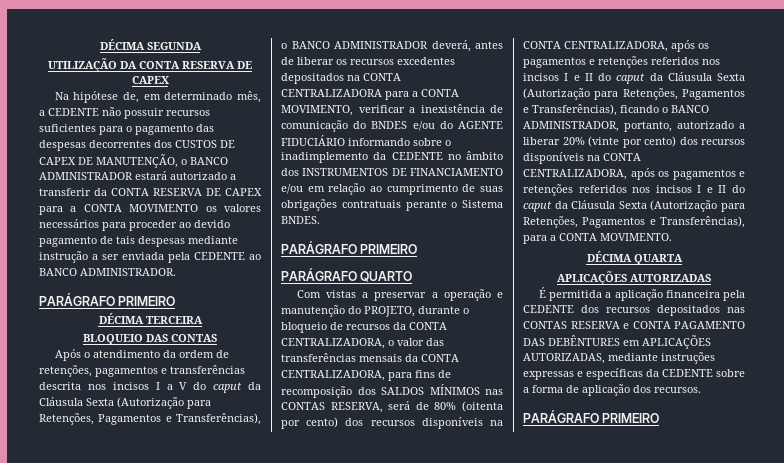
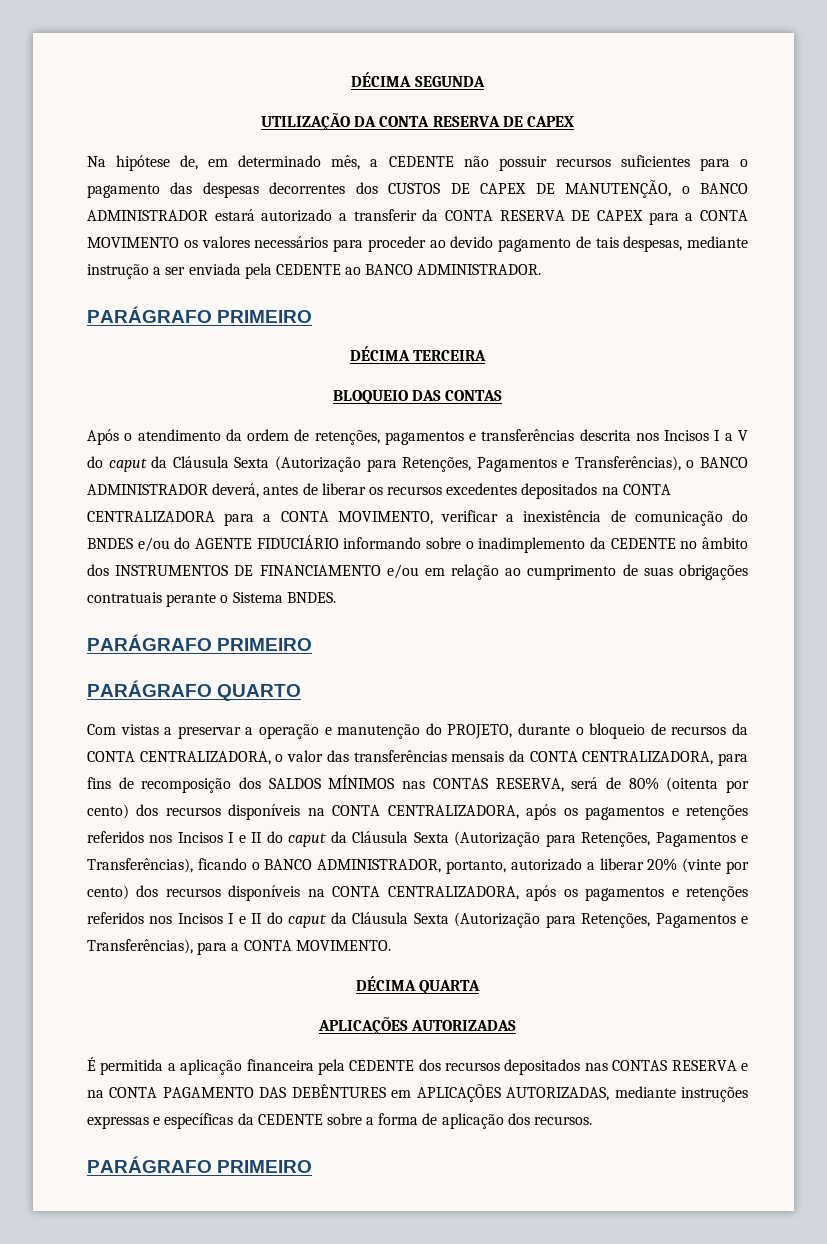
- Na hipótese de, em determinado mês, a CEDENTE não possuir recursos suficientes para o pagamento das despesas decorrentes dos CUSTOS DE CAPEX DE MANUTENÇÃO, o BANCO ADMINISTRADOR estará autorizado a transferir da CONTA RESERVA DE CAPEX para a CONTA MOVIMENTO os valores necessários para proceder ao devido pagamento de tais despesas mediante instrução a ser enviada pela CEDENTE ao BANCO ADMINISTRADOR.
+ Na hipótese de, em determinado mês, a CEDENTE não possuir recursos suficientes para o pagamento das despesas decorrentes dos CUSTOS DE CAPEX DE MANUTENÇÃO, o BANCO ADMINISTRADOR estará autorizado a transferir da CONTA RESERVA DE CAPEX para a CONTA MOVIMENTO os valores necessários para proceder ao devido pagamento de tais despesas, mediante instrução a ser enviada pela CEDENTE ao BANCO ADMINISTRADOR.
- Após o atendimento da ordem de retenções, pagamentos e transferências descrita nos incisos I a V do caput da Cláusula Sexta (Autorização para Retenções, Pagamentos e Transferências), o BANCO ADMINISTRADOR deverá, antes de liberar os recursos excedentes depositados na CONTA CENTRALIZADORA para a CONTA MOVIMENTO, verificar a inexistência de comunicação do BNDES e/ou do AGENTE FIDUCIÁRIO informando sobre o inadimplemento da CEDENTE no âmbito dos INSTRUMENTOS DE FINANCIAMENTO e/ou em relação ao cumprimento de suas obrigações contratuais perante o Sistema BNDES.
+ Após o atendimento da ordem de retenções, pagamentos e transferências descrita nos Incisos I a V do caput da Cláusula Sexta (Autorização para Retenções, Pagamentos e Transferências), o BANCO ADMINISTRADOR deverá, antes de liberar os recursos excedentes depositados na CONTA CENTRALIZADORA para a CONTA MOVIMENTO, verificar a inexistência de comunicação do BNDES e/ou do AGENTE FIDUCIÁRIO informando sobre o inadimplemento da CEDENTE no âmbito dos INSTRUMENTOS DE FINANCIAMENTO e/ou em relação ao cumprimento de suas obrigações contratuais perante o Sistema BNDES.
- Com vistas a preservar a operação e manutenção do PROJETO, durante o bloqueio de recursos da CONTA CENTRALIZADORA, o valor das transferências mensais da CONTA CENTRALIZADORA, para fins de recomposição dos SALDOS MÍNIMOS nas CONTAS RESERVA, será de 80% (oitenta por cento) dos recursos disponíveis na CONTA CENTRALIZADORA, após os pagamentos e retenções referidos nos incisos I e II do caput da Cláusula Sexta (Autorização para Retenções, Pagamentos e Transferências), ficando o BANCO ADMINISTRADOR, portanto, autorizado a liberar 20% (vinte por cento) dos recursos disponíveis na CONTA CENTRALIZADORA, após os pagamentos e retenções referidos nos incisos I e II do caput da Cláusula Sexta (Autorização para Retenções, Pagamentos e Transferências), para a CONTA MOVIMENTO.
+ Com vistas a preservar a operação e manutenção do PROJETO, durante o bloqueio de recursos da CONTA CENTRALIZADORA, o valor das transferências mensais da CONTA CENTRALIZADORA, para fins de recomposição dos SALDOS MÍNIMOS nas CONTAS RESERVA, será de 80% (oitenta por cento) dos recursos disponíveis na CONTA CENTRALIZADORA, após os pagamentos e retenções referidos nos Incisos I e II do caput da Cláusula Sexta (Autorização para Retenções, Pagamentos e Transferências), ficando o BANCO ADMINISTRADOR, portanto, autorizado a liberar 20% (vinte por cento) dos recursos disponíveis na CONTA CENTRALIZADORA, após os pagamentos e retenções referidos nos Incisos I e II do caput da Cláusula Sexta (Autorização para Retenções, Pagamentos e Transferências), para a CONTA MOVIMENTO.
- É permitida a aplicação financeira pela CEDENTE dos recursos depositados nas CONTAS RESERVA e CONTA PAGAMENTO DAS DEBÊNTURES em APLICAÇÕES AUTORIZADAS, mediante instruções expressas e específicas da CEDENTE sobre a forma de aplicação dos recursos.
+ É permitida a aplicação financeira pela CEDENTE dos recursos depositados nas CONTAS RESERVA e na CONTA PAGAMENTO DAS DEBÊNTURES em APLICAÇÕES AUTORIZADAS, mediante instruções expressas e específicas da CEDENTE sobre a forma de aplicação dos recursos.

